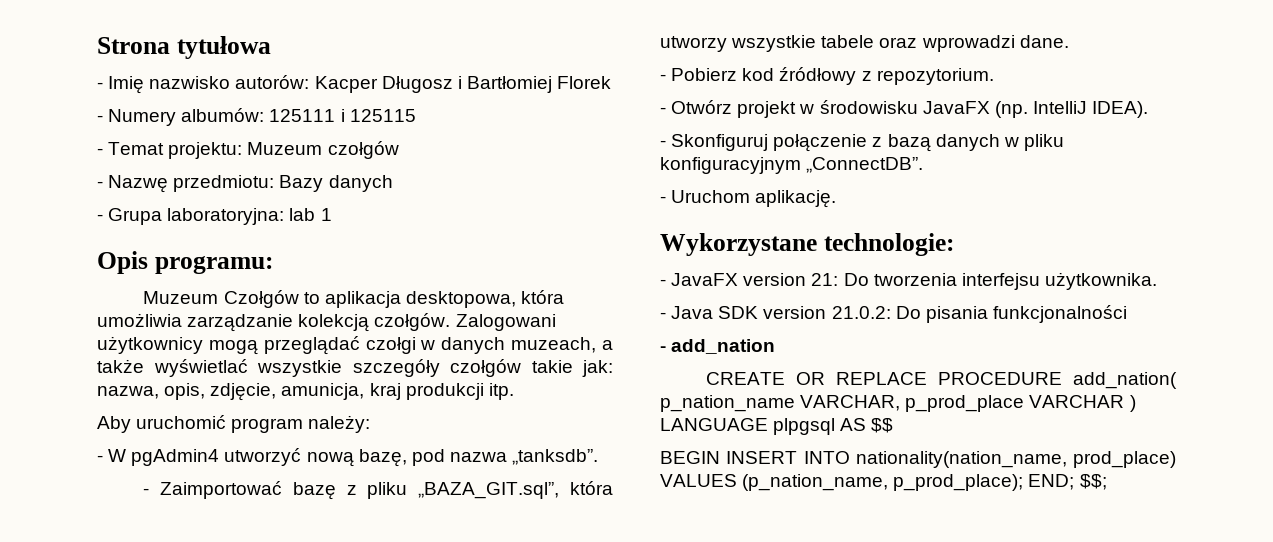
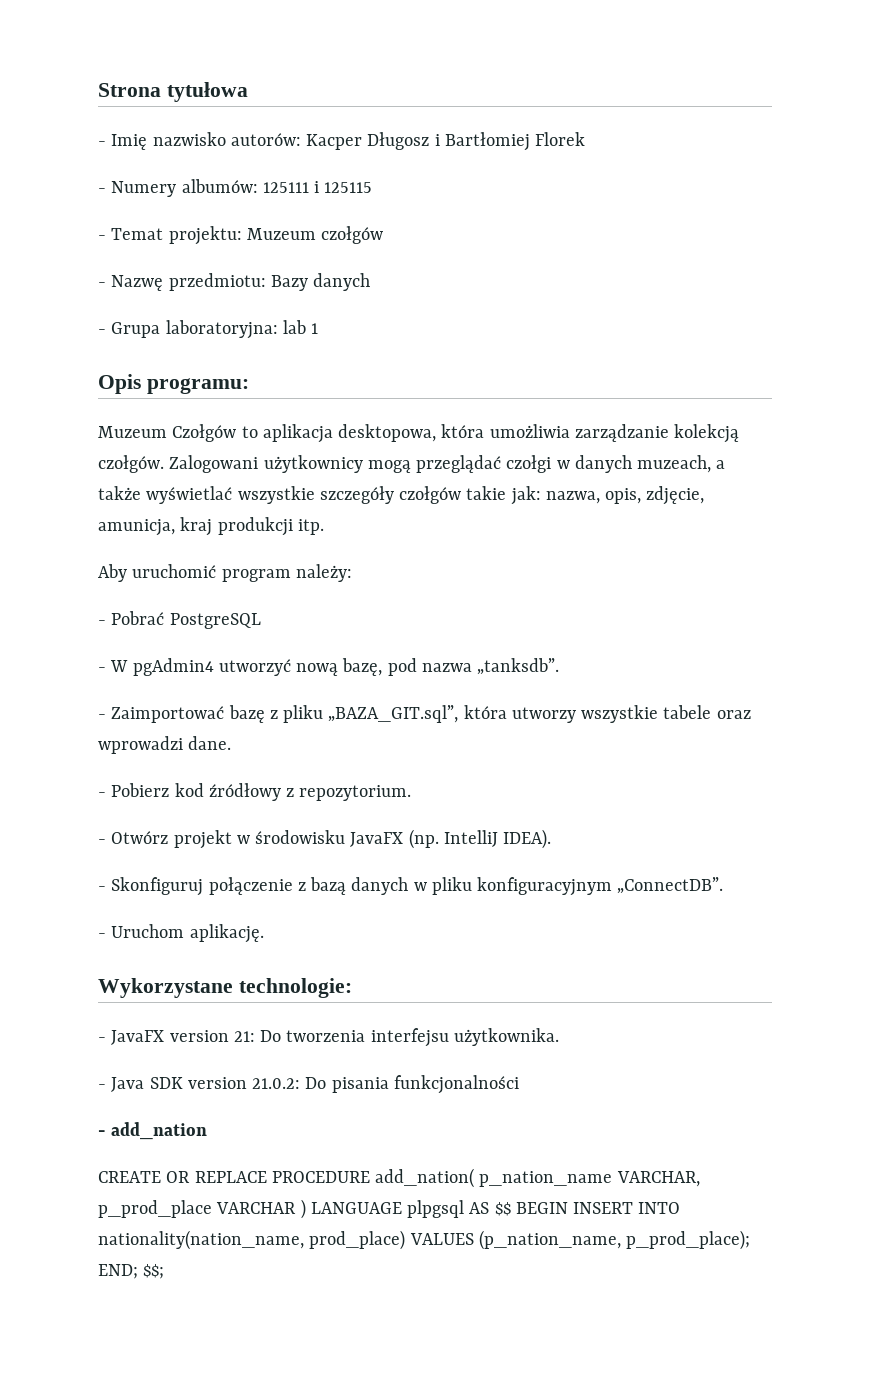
+ - Pobrać PostgreSQL
- CREATE OR REPLACE PROCEDURE add_nation( p_nation_name VARCHAR, p_prod_place VARCHAR ) LANGUAGE plpgsql AS $$
- BEGIN INSERT INTO nationality(nation_name, prod_place) VALUES (p_nation_name, p_prod_place); END; $$;
+ CREATE OR REPLACE PROCEDURE add_nation( p_nation_name VARCHAR, p_prod_place VARCHAR ) LANGUAGE plpgsql AS $$ BEGIN INSERT INTO nationality(nation_name, prod_place) VALUES (p_nation_name, p_prod_place); END; $$;

